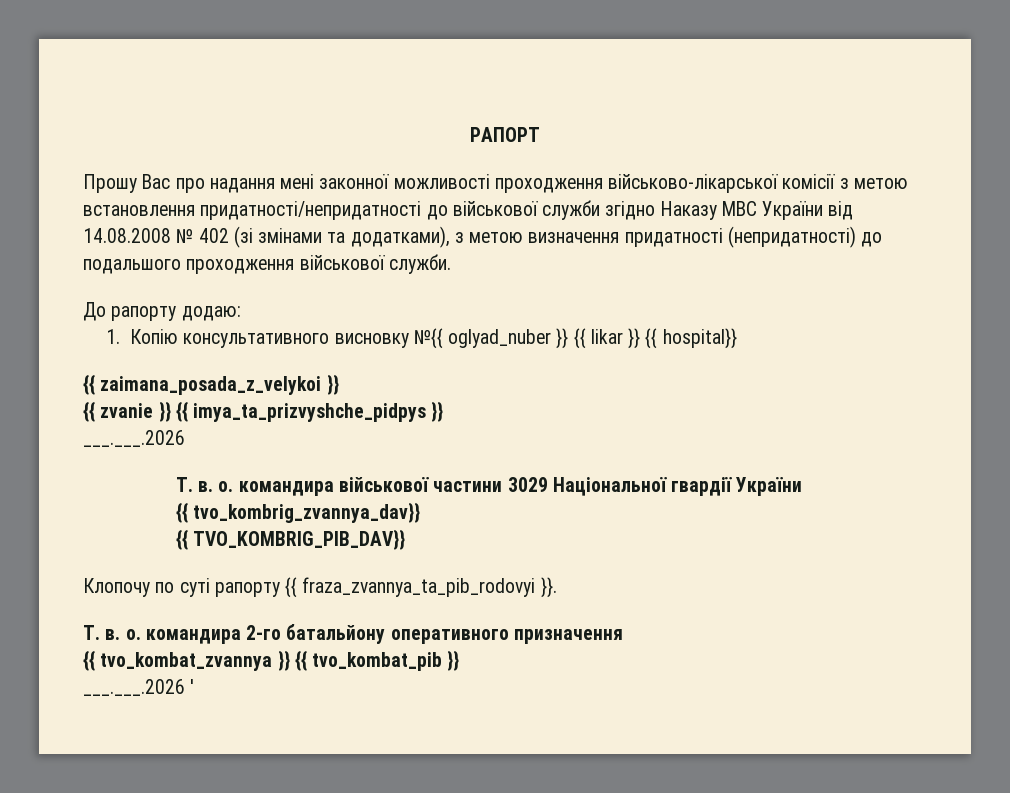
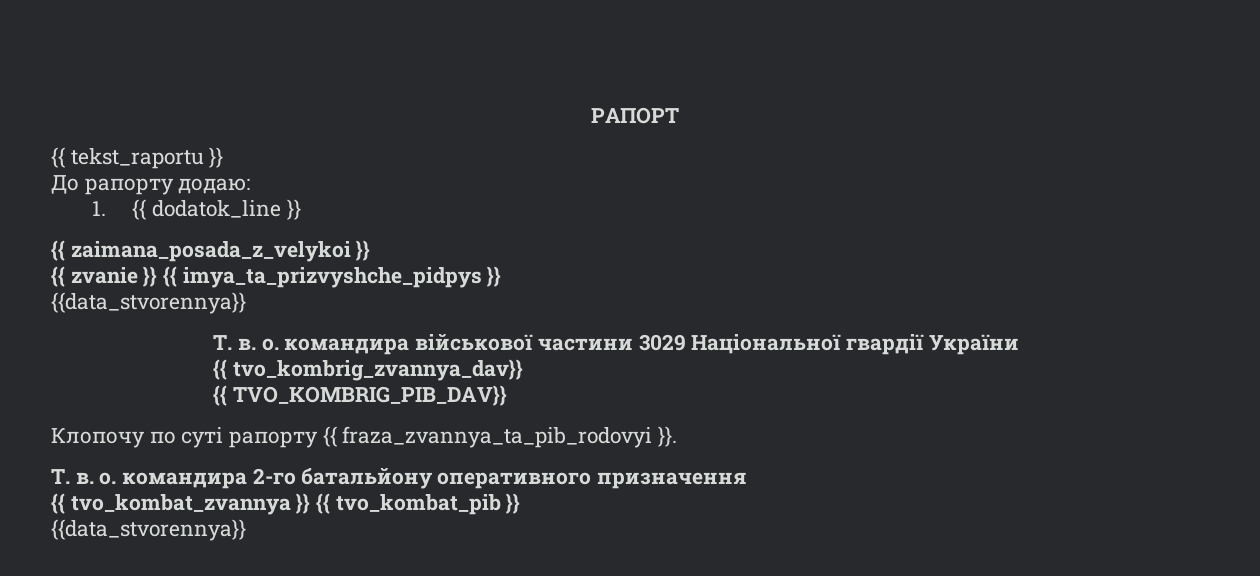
- Прошу Вас про надання мені законної можливості проходження військово-лікарської комісії з метою встановлення придатності/непридатності до військової служби згідно Наказу МВС України від 14.08.2008 № 402 (зі змінами та додатками), з метою визначення придатності (непридатності) до подальшого проходження військової служби.
+ {{ tekst_raportu }}
  До рапорту додаю:
- 1. Копію консультативного висновку №{{ oglyad_nuber }} {{ likar }} {{ hospital}}
+ 1. {{ dodatok_line }}
  {{ zvanie }} {{ imya_ta_prizvyshche_pidpys }}
- ___.___.2026
+ {{data_stvorennya}}
  {{ tvo_kombat_zvannya }} {{ tvo_kombat_pib }}
- ___.___.2026 '
+ {{data_stvorennya}}

